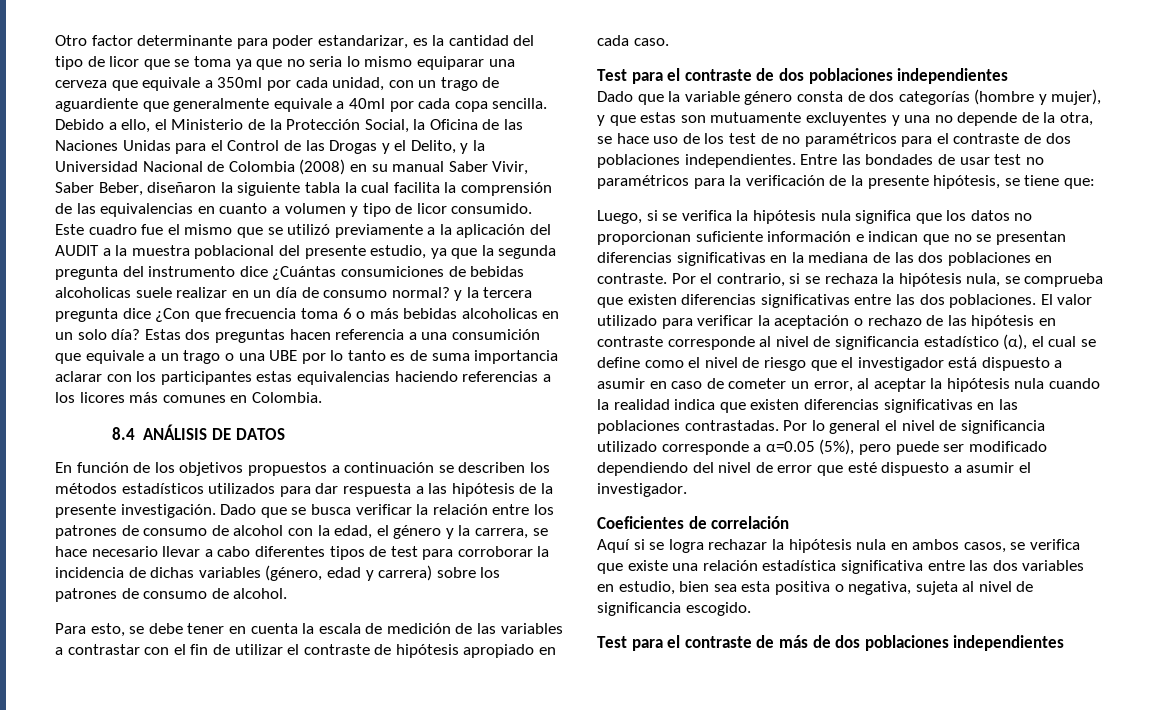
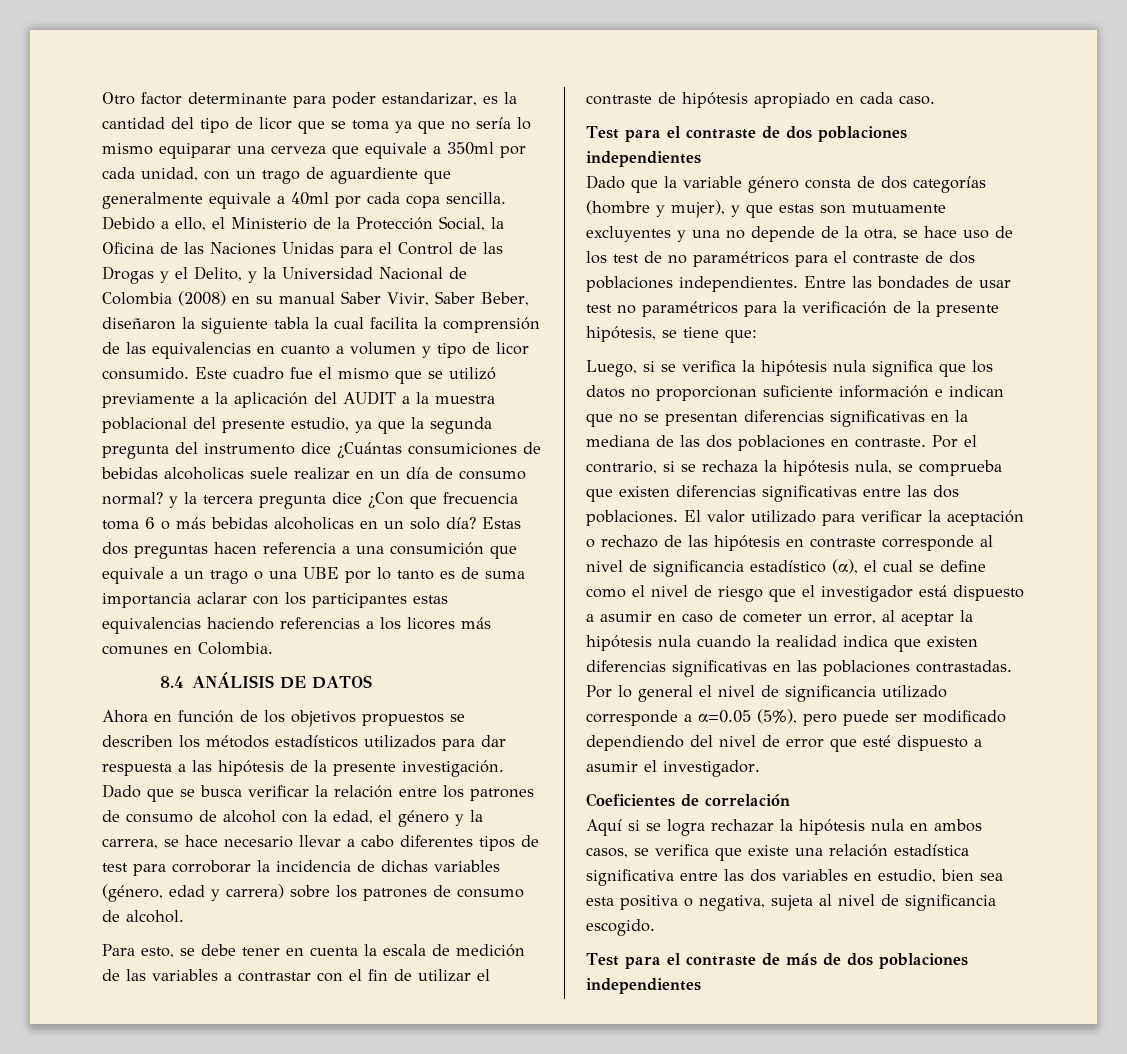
- Otro factor determinante para poder estandarizar, es la cantidad del tipo de licor que se toma ya que no seria lo mismo equiparar una cerveza que equivale a 350ml por cada unidad, con un trago de aguardiente que generalmente equivale a 40ml por cada copa sencilla.
+ Otro factor determinante para poder estandarizar, es la cantidad del tipo de licor que se toma ya que no sería lo mismo equiparar una cerveza que equivale a 350ml por cada unidad, con un trago de aguardiente que generalmente equivale a 40ml por cada copa sencilla.
- En función de los objetivos propuestos a continuación se describen los métodos estadísticos utilizados para dar respuesta a las hipótesis de la presente investigación.
+ Ahora en función de los objetivos propuestos se describen los métodos estadísticos utilizados para dar respuesta a las hipótesis de la presente investigación.

